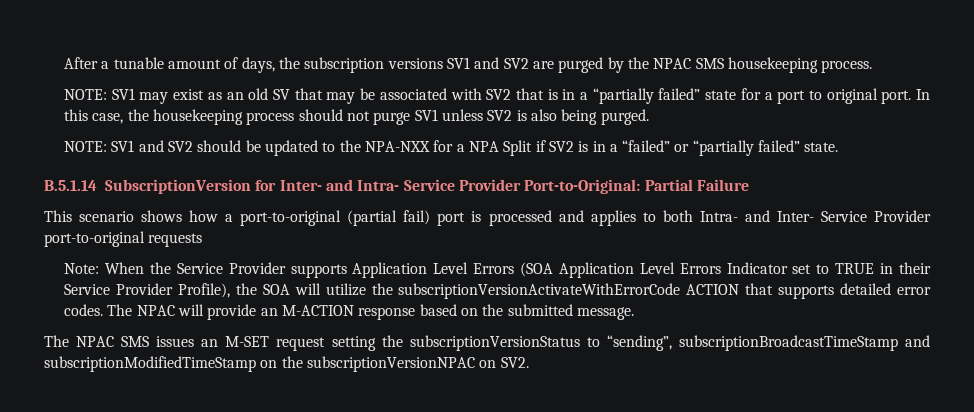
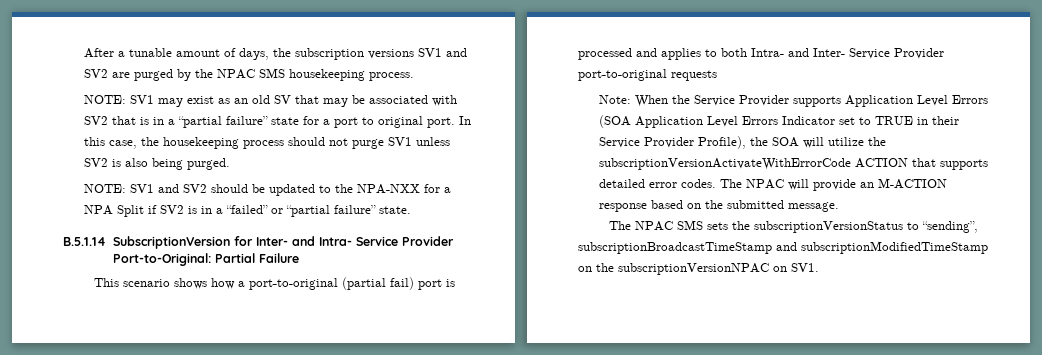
- NOTE: SV1 may exist as an old SV that may be associated with SV2 that is in a “partially failed” state for a port to original port.
+ NOTE: SV1 may exist as an old SV that may be associated with SV2 that is in a “partial failure” state for a port to original port.
- NOTE: SV1 and SV2 should be updated to the NPA-NXX for a NPA Split if SV2 is in a “failed” or “partially failed” state.
+ NOTE: SV1 and SV2 should be updated to the NPA-NXX for a NPA Split if SV2 is in a “failed” or “partial failure” state.
- The NPAC SMS issues an M-SET request setting the subscriptionVersionStatus to “sending”, subscriptionBroadcastTimeStamp and subscriptionModifiedTimeStamp on the subscriptionVersionNPAC on SV2.
+ The NPAC SMS sets the subscriptionVersionStatus to “sending”, subscriptionBroadcastTimeStamp and subscriptionModifiedTimeStamp on the subscriptionVersionNPAC on SV1.

